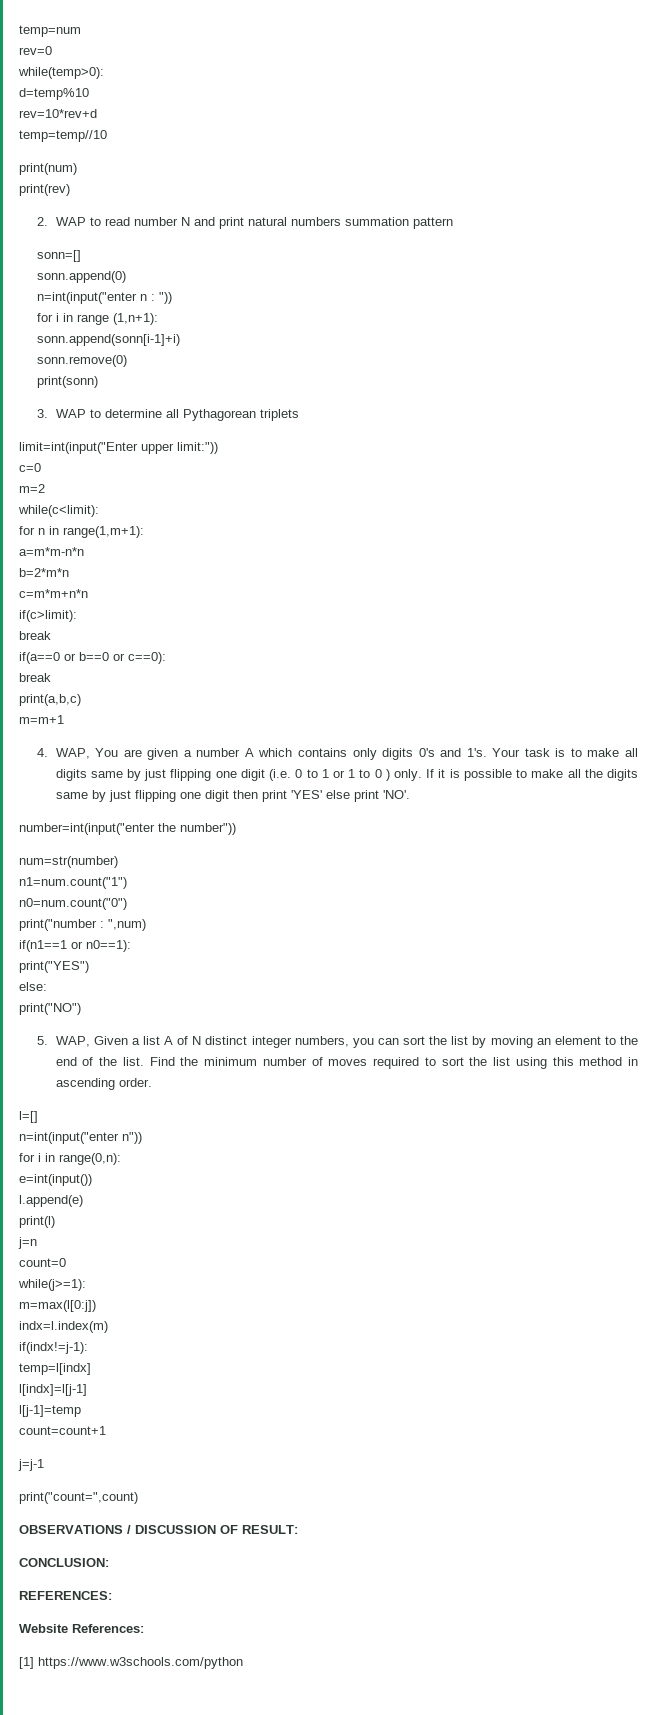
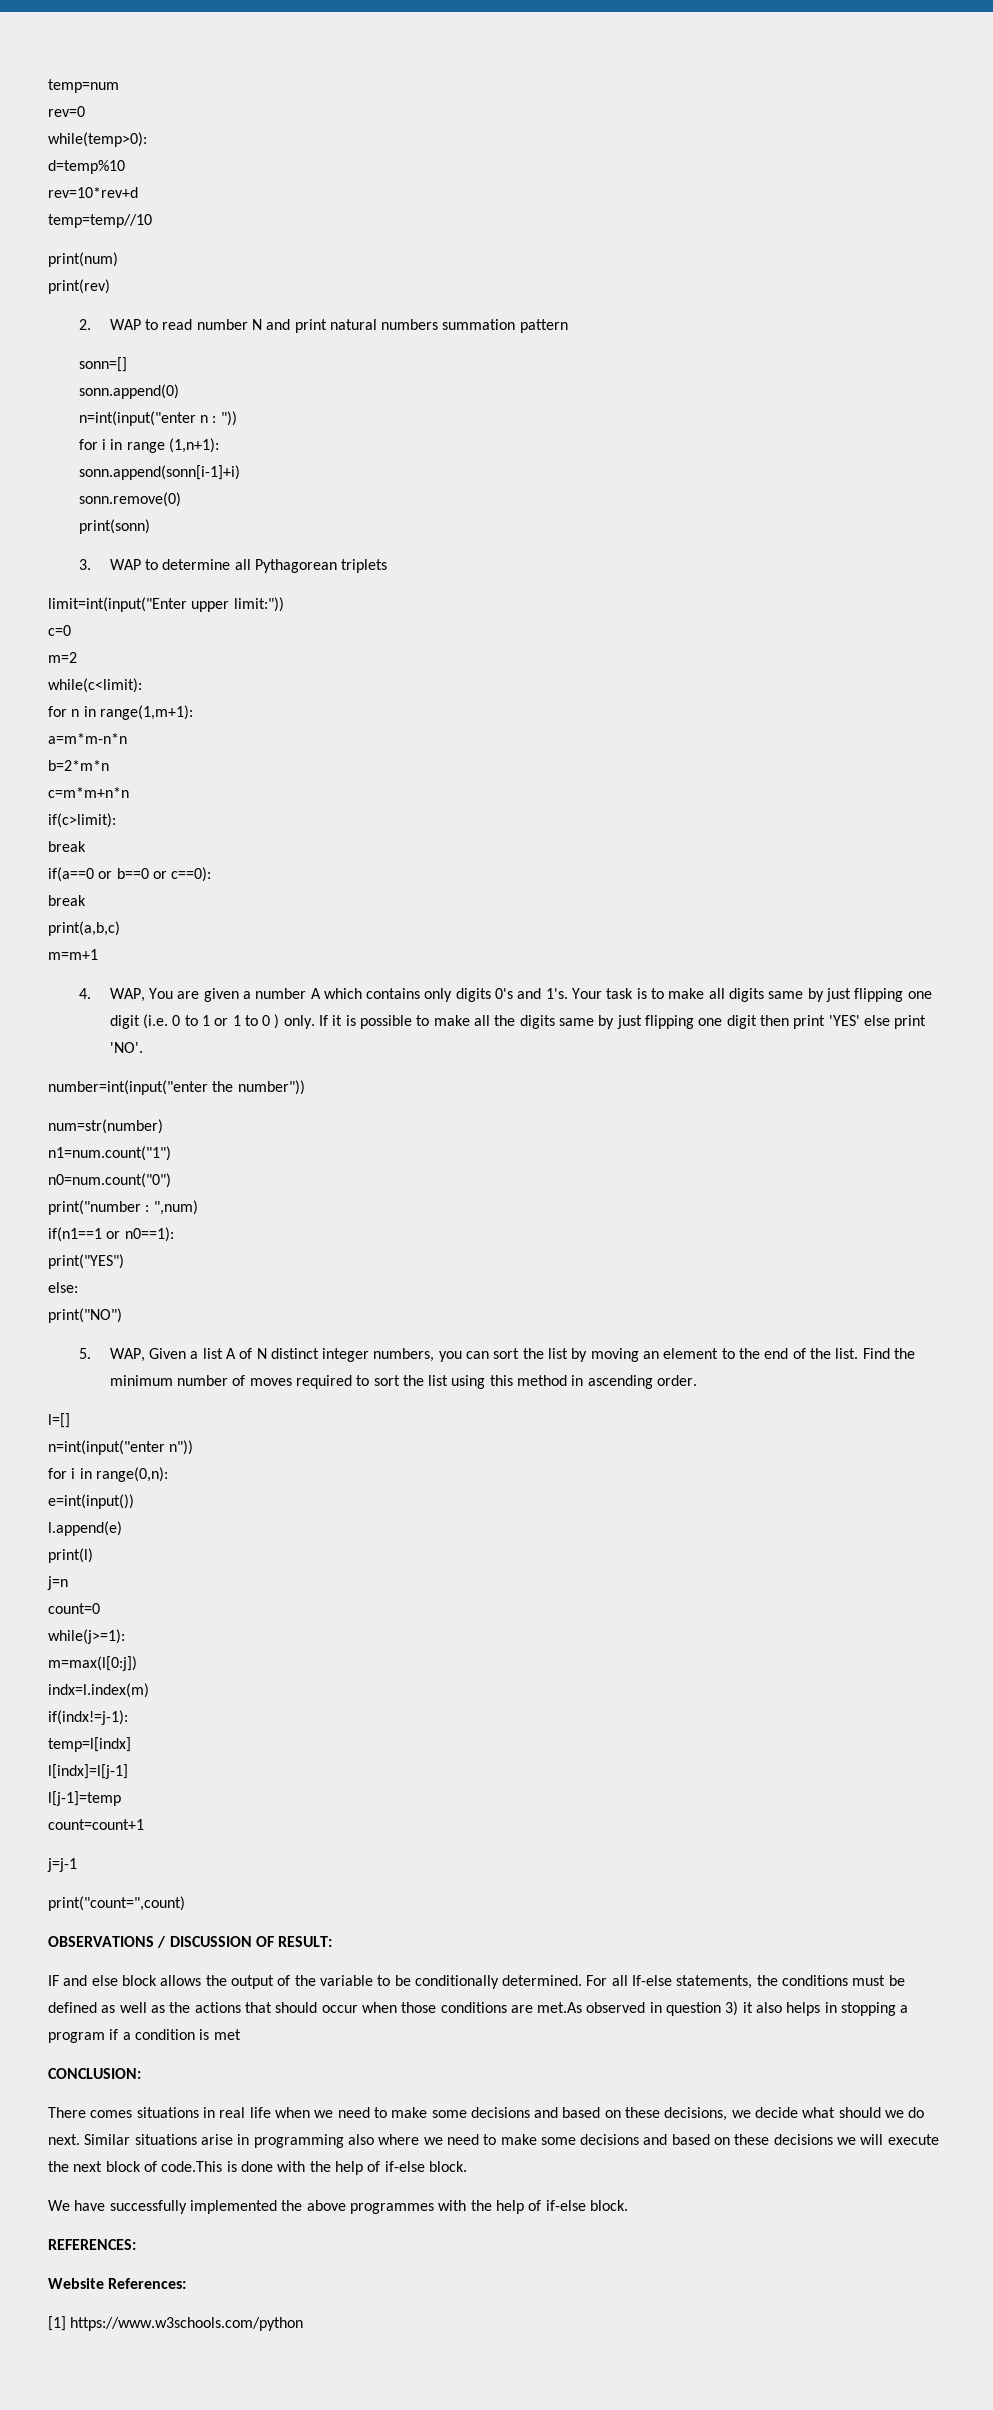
+ IF and else block allows the output of the variable to be conditionally determined. For all If-else statements, the conditions must be defined as well as the actions that should occur when those conditions are met.As observed in question 3) it also helps in stopping a program if a condition is met
  CONCLUSION:
+ There comes situations in real life when we need to make some decisions and based on these decisions, we decide what should we do next. Similar situations arise in programming also where we need to make some decisions and based on these decisions we will execute the next block of code.This is done with the help of if-else block.
+ We have successfully implemented the above programmes with the help of if-else block.

